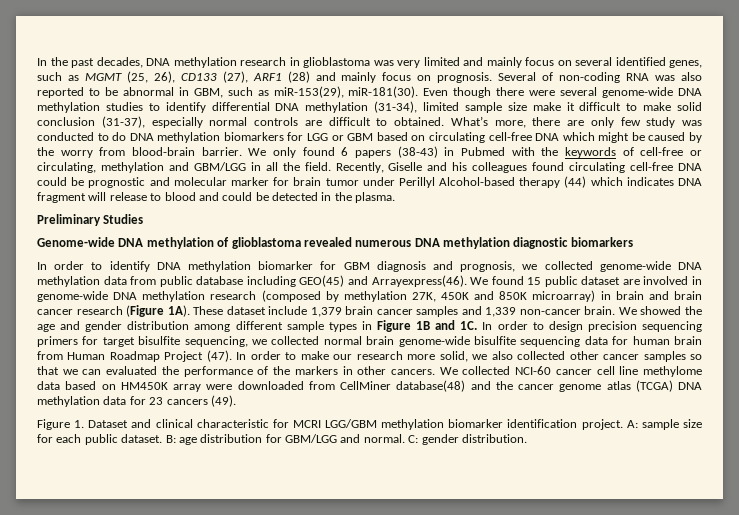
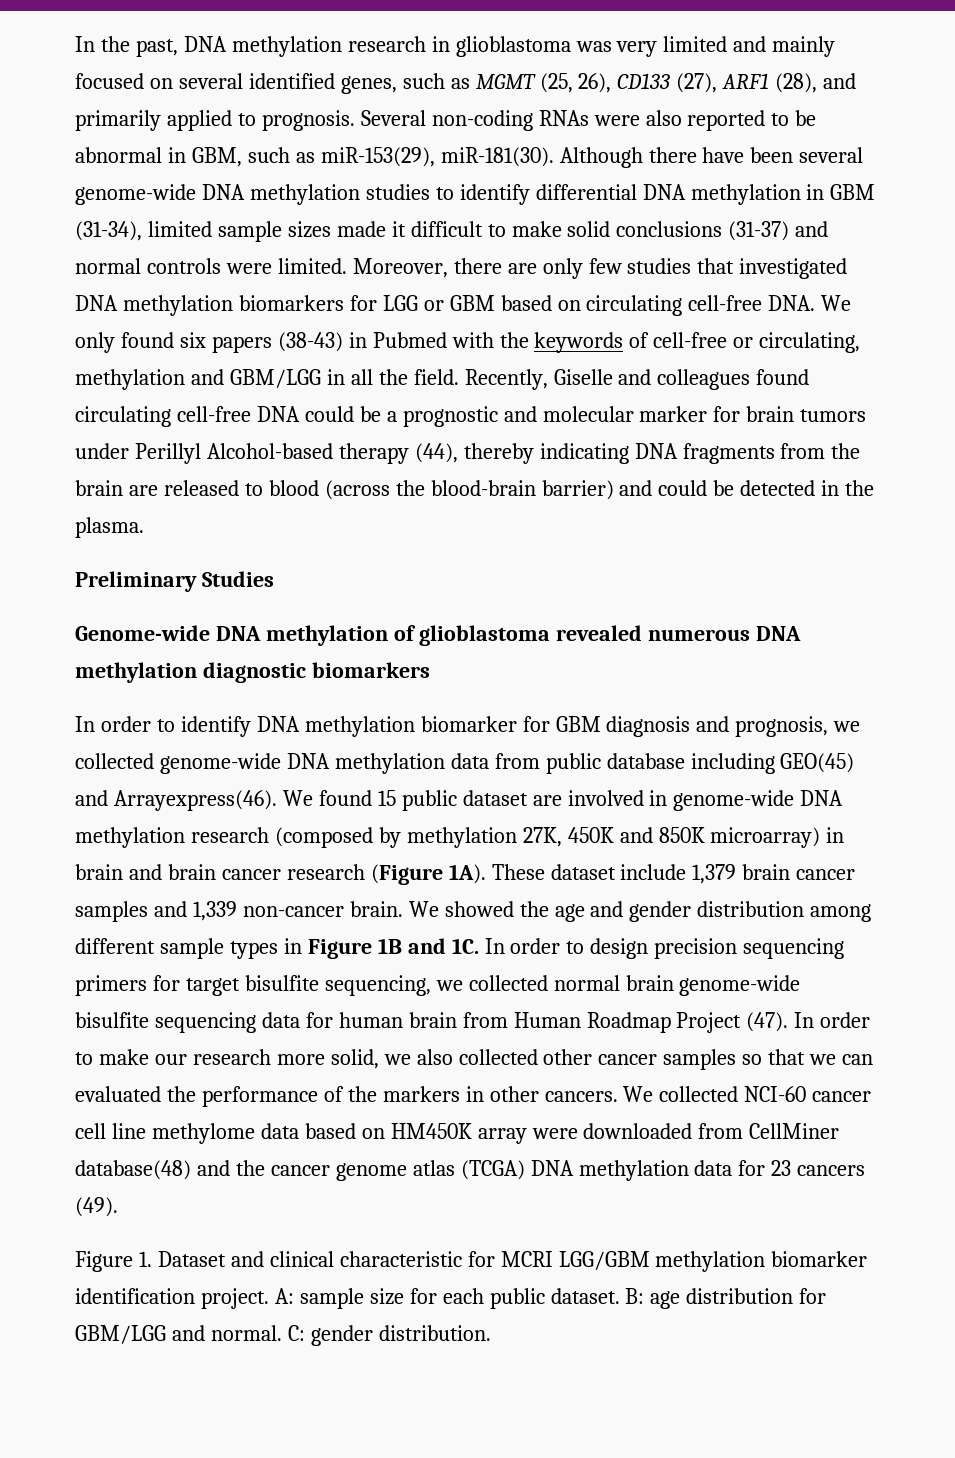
- In the past decades, DNA methylation research in glioblastoma was very limited and mainly focus on several identified genes, such as MGMT (25, 26), CD133 (27), ARF1 (28) and mainly focus on prognosis. Several of non-coding RNA was also reported to be abnormal in GBM, such as miR-153(29), miR-181(30).
+ In the past, DNA methylation research in glioblastoma was very limited and mainly focused on several identified genes, such as MGMT (25, 26), CD133 (27), ARF1 (28), and primarily applied to prognosis. Several non-coding RNAs were also reported to be abnormal in GBM, such as miR-153(29), miR-181(30).
- Even though there were several genome-wide DNA methylation studies to identify differential DNA methylation (31-34), limited sample size make it difficult to make solid conclusion (31-37), especially normal controls are difficult to obtained. What’s more, there are only few study was conducted to do DNA methylation biomarkers for LGG or GBM based on circulating cell-free DNA which might be caused by the worry from blood-brain barrier. We only found 6 papers (38-43) in Pubmed with the keywords of cell-free or circulating, methylation and GBM/LGG in all the field.
+ Although there have been several genome-wide DNA methylation studies to identify differential DNA methylation in GBM (31-34), limited sample sizes made it difficult to make solid conclusions (31-37) and normal controls were limited. Moreover, there are only few studies that investigated DNA methylation biomarkers for LGG or GBM based on circulating cell-free DNA. We only found six papers (38-43) in Pubmed with the keywords of cell-free or circulating, methylation and GBM/LGG in all the field.
- Recently, Giselle and his colleagues found circulating cell-free DNA could be prognostic and molecular marker for brain tumor under Perillyl Alcohol-based therapy (44) which indicates DNA fragment will release to blood and could be detected in the plasma.
+ Recently, Giselle and colleagues found circulating cell-free DNA could be a prognostic and molecular marker for brain tumors under Perillyl Alcohol-based therapy (44), thereby indicating DNA fragments from the brain are released to blood (across the blood-brain barrier) and could be detected in the plasma.

